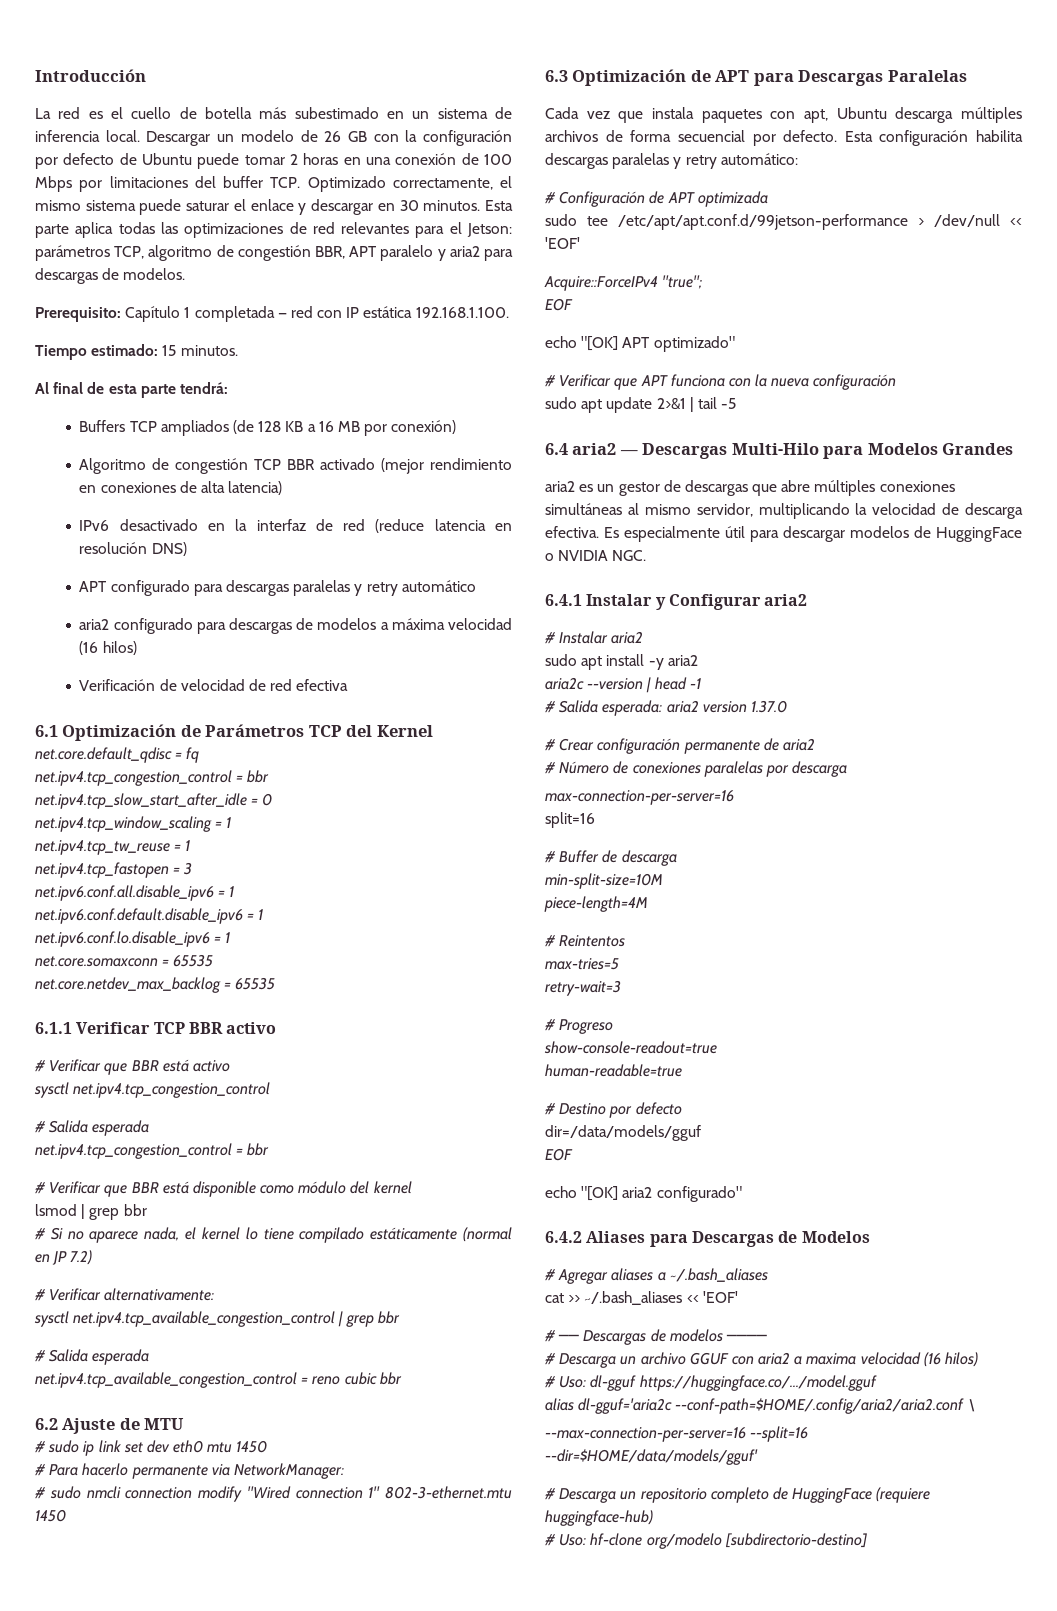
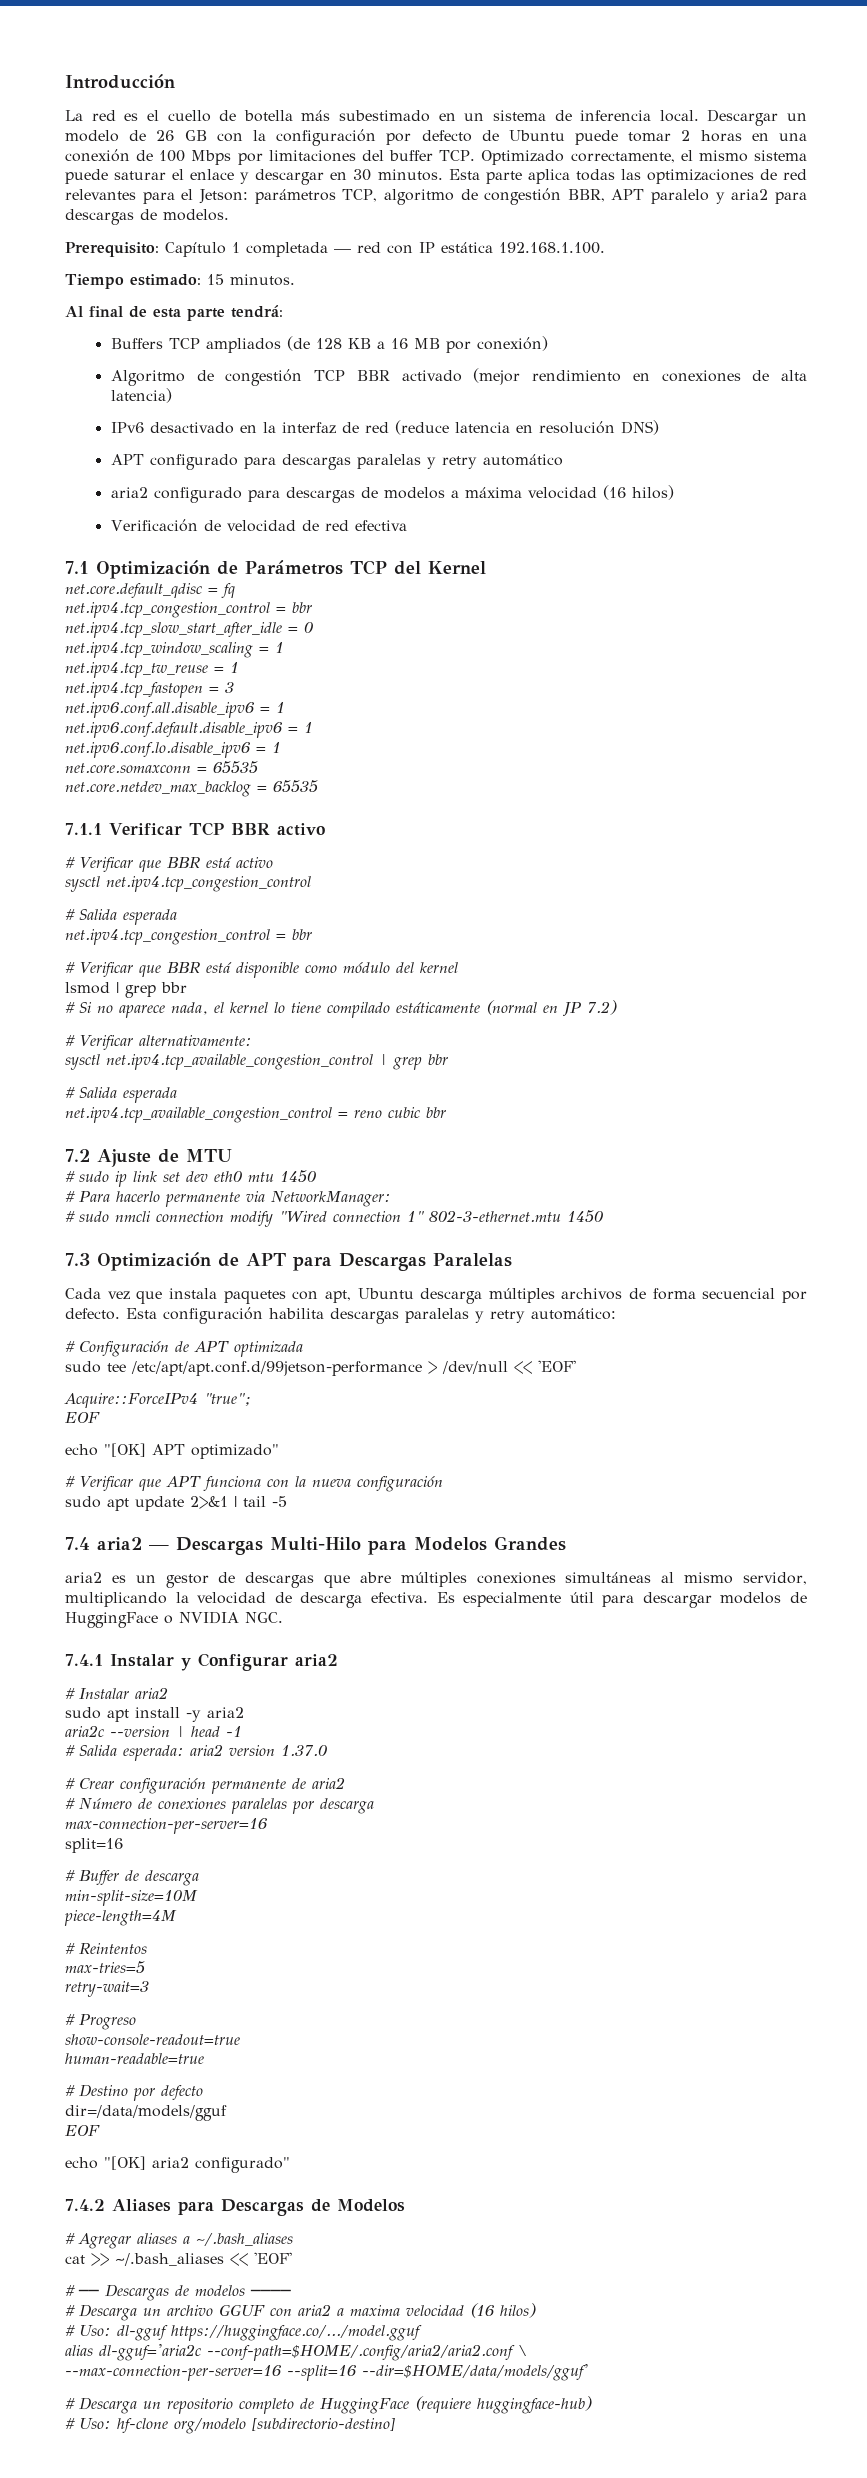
- 6.1 Optimización de Parámetros TCP del Kernel
+ 7.1 Optimización de Parámetros TCP del Kernel
- 6.1.1 Verificar TCP BBR activo
+ 7.1.1 Verificar TCP BBR activo
- 6.2 Ajuste de MTU
+ 7.2 Ajuste de MTU
- 6.3 Optimización de APT para Descargas Paralelas
+ 7.3 Optimización de APT para Descargas Paralelas
- 6.4 aria2 — Descargas Multi-Hilo para Modelos Grandes
+ 7.4 aria2 — Descargas Multi-Hilo para Modelos Grandes
- 6.4.1 Instalar y Configurar aria2
+ 7.4.1 Instalar y Configurar aria2
- 6.4.2 Aliases para Descargas de Modelos
+ 7.4.2 Aliases para Descargas de Modelos

